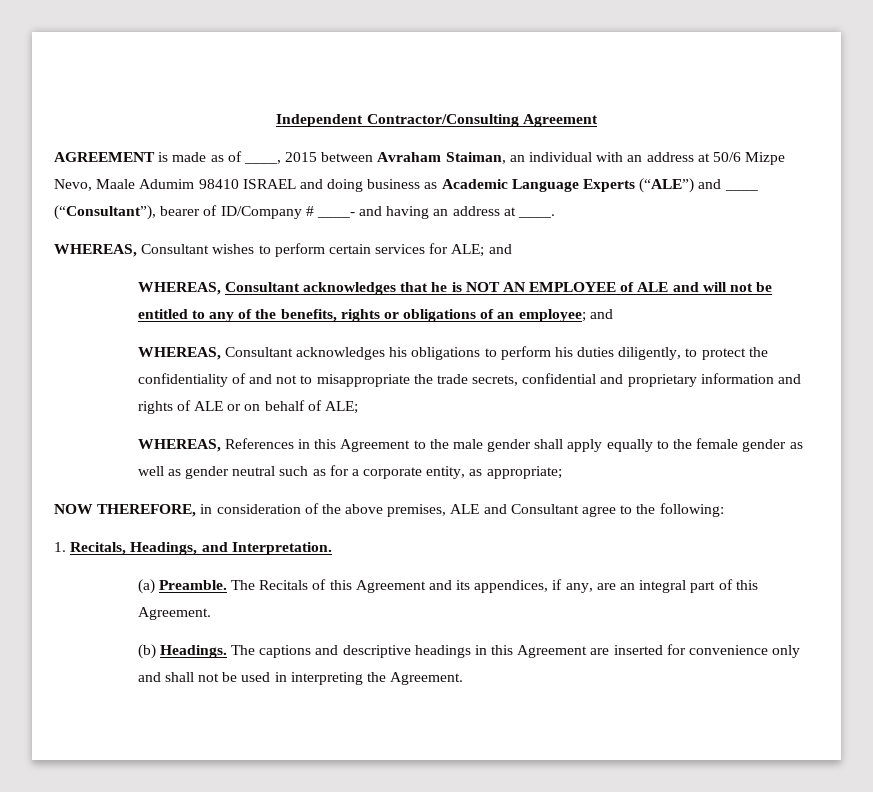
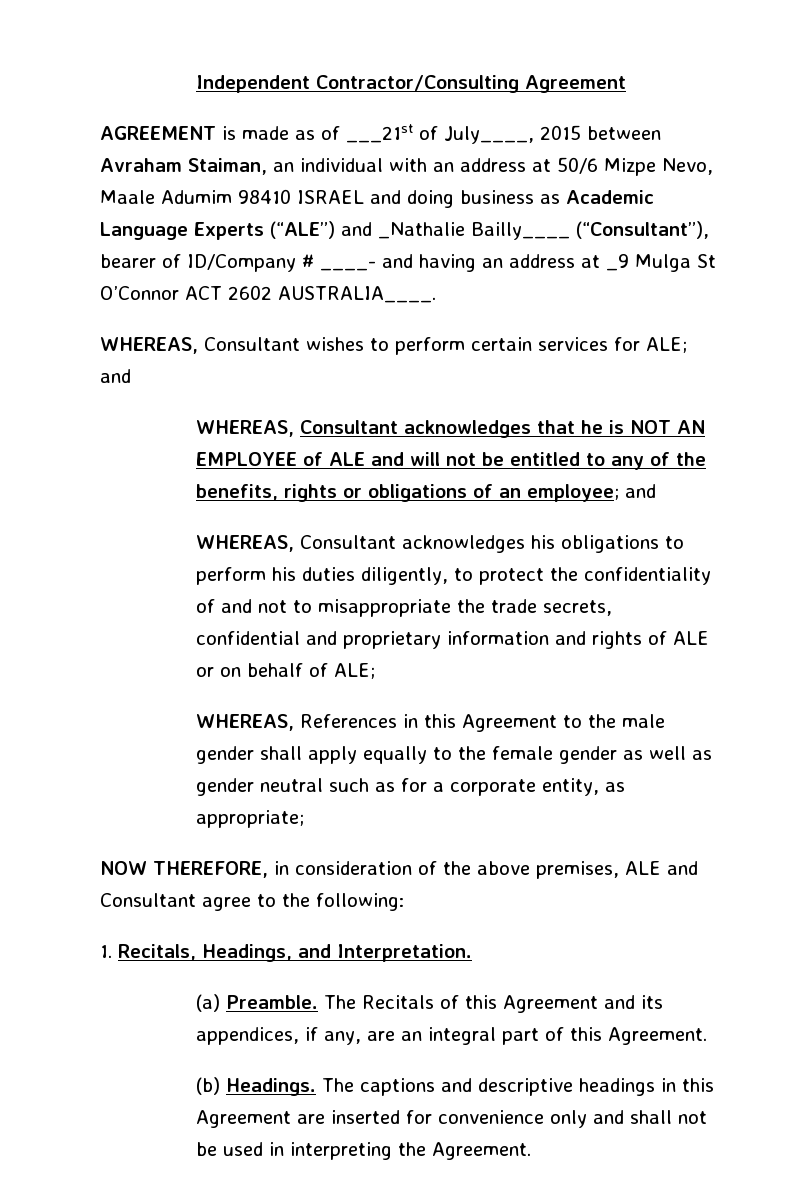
- AGREEMENT is made as of ____, 2015 between Avraham Staiman, an individual with an address at 50/6 Mizpe Nevo, Maale Adumim 98410 ISRAEL and doing business as Academic Language Experts (“ALE”) and ____ (“Consultant”), bearer of ID/Company # ____- and having an address at ____.
+ AGREEMENT is made as of ___21st of July____, 2015 between Avraham Staiman, an individual with an address at 50/6 Mizpe Nevo, Maale Adumim 98410 ISRAEL and doing business as Academic Language Experts (“ALE”) and _Nathalie Bailly____ (“Consultant”), bearer of ID/Company # ____- and having an address at _9 Mulga St O’Connor ACT 2602 AUSTRALIA____.

